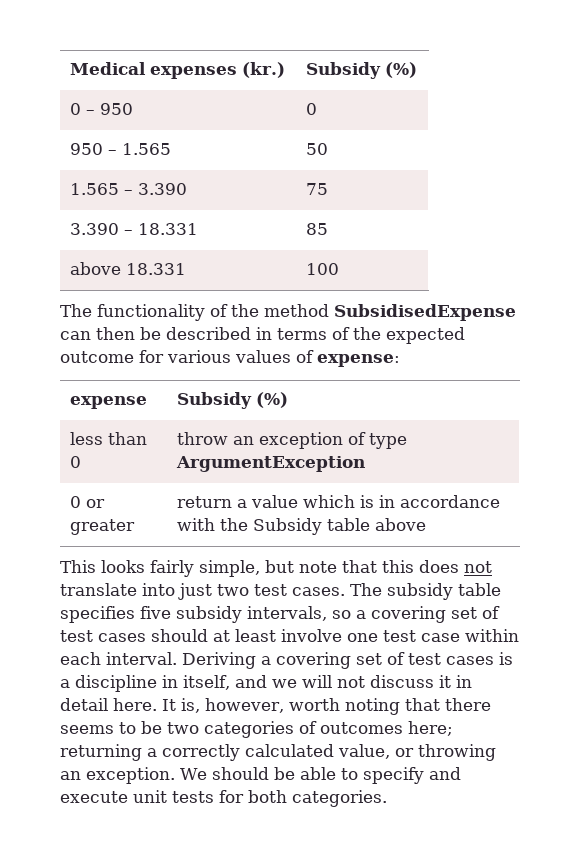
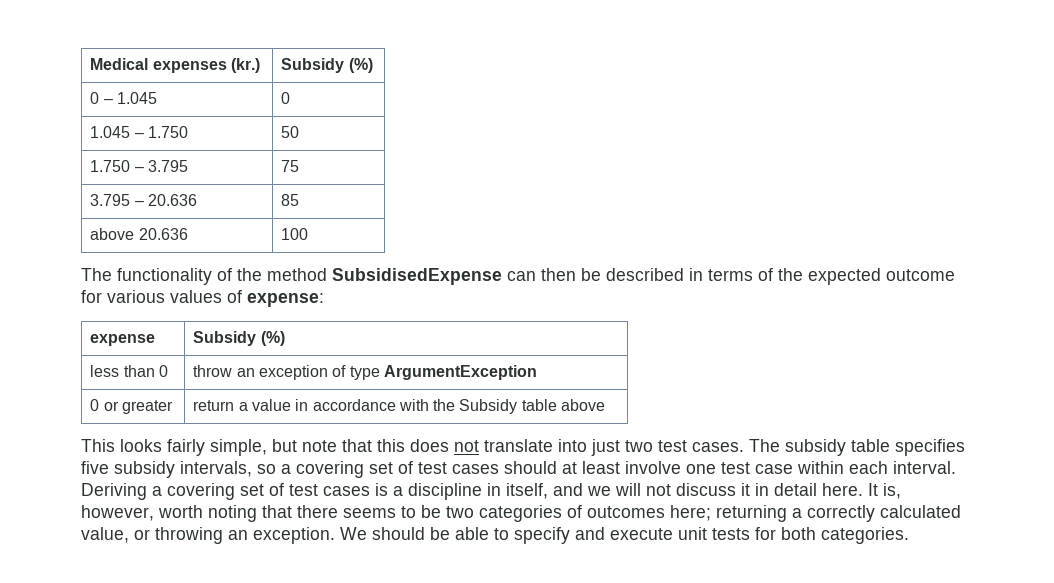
- 0 – 950 | 0
+ 0 – 1.045 | 0
- 950 – 1.565 | 50
- 1.565 – 3.390 | 75
- 3.390 – 18.331 | 85
+ 1.045 – 1.750 | 50
+ 1.750 – 3.795 | 75
+ 3.795 – 20.636 | 85
- above 18.331 | 100
+ above 20.636 | 100
- 0 or greater | return a value which is in accordance with the Subsidy table above
+ 0 or greater | return a value in accordance with the Subsidy table above

